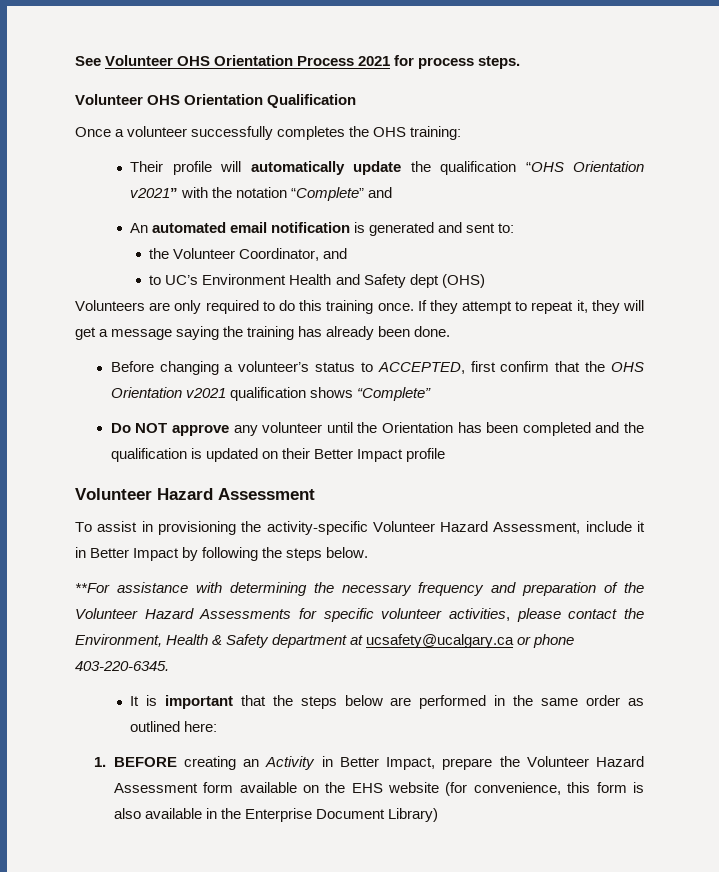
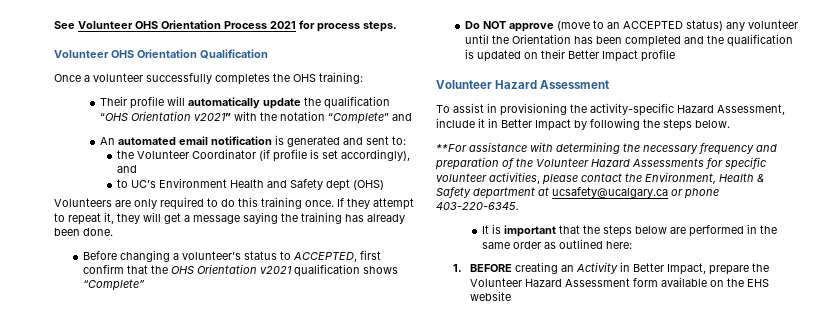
- the Volunteer Coordinator, and
+ the Volunteer Coordinator (if profile is set accordingly), and
- Do NOT approve any volunteer until the Orientation has been completed and the qualification is updated on their Better Impact profile
+ Do NOT approve (move to an ACCEPTED status) any volunteer until the Orientation has been completed and the qualification is updated on their Better Impact profile
- To assist in provisioning the activity-specific Volunteer Hazard Assessment, include it in Better Impact by following the steps below.
+ To assist in provisioning the activity-specific Hazard Assessment, include it in Better Impact by following the steps below.
- 1. BEFORE creating an Activity in Better Impact, prepare the Volunteer Hazard Assessment form available on the EHS website (for convenience, this form is also available in the Enterprise Document Library)
+ 1. BEFORE creating an Activity in Better Impact, prepare the Volunteer Hazard Assessment form available on the EHS website

